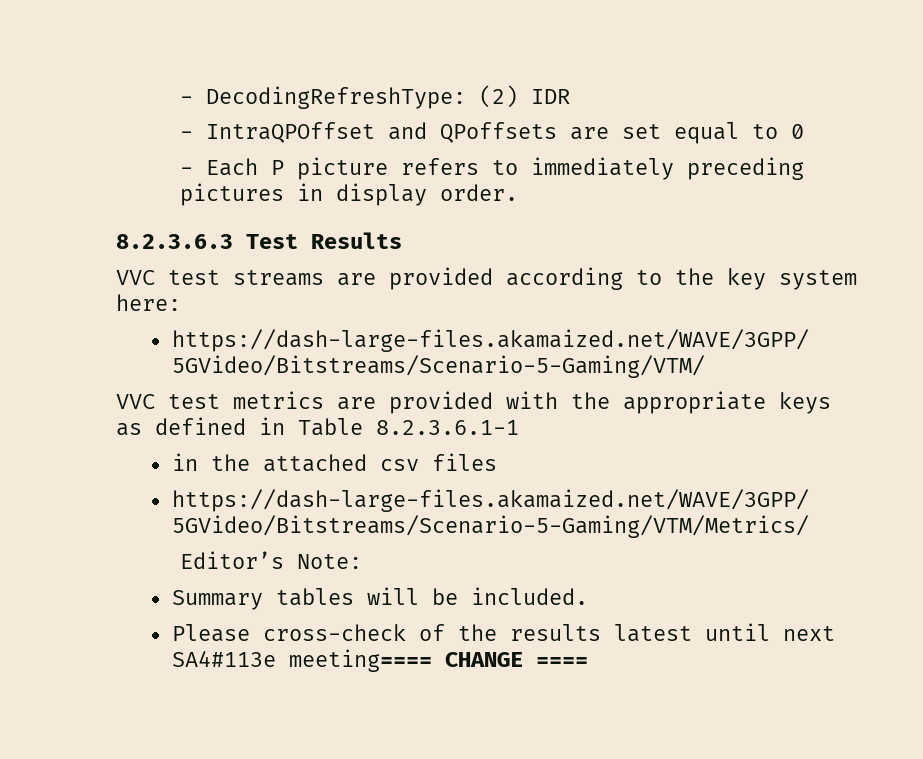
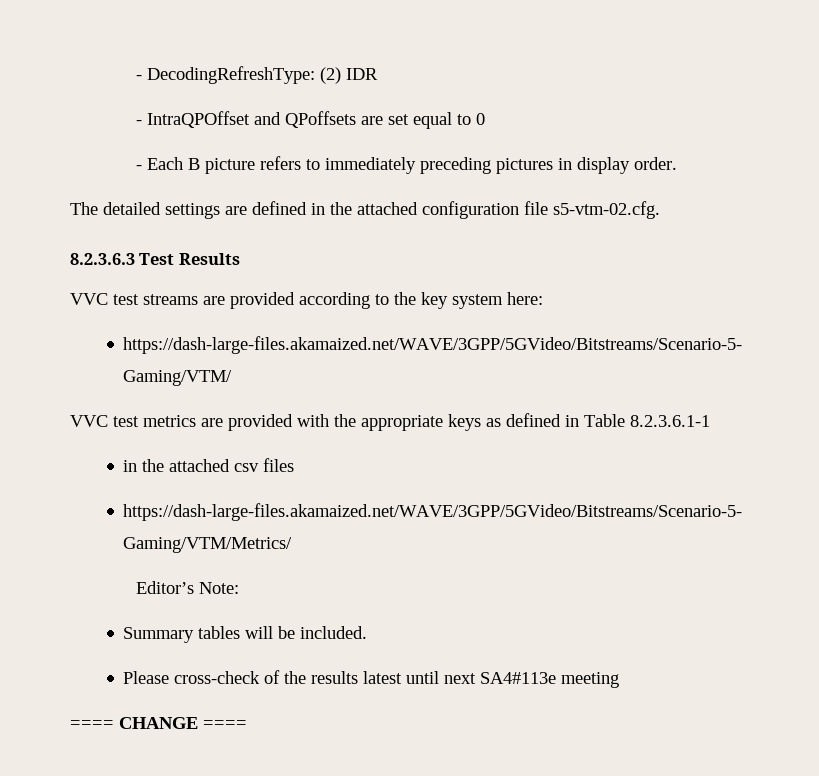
- - Each P picture refers to immediately preceding pictures in display order.
+ - Each B picture refers to immediately preceding pictures in display order.
+ The detailed settings are defined in the attached configuration file s5-vtm-02.cfg.
- Please cross-check of the results latest until next SA4#113e meeting==== CHANGE ====
+ Please cross-check of the results latest until next SA4#113e meeting
+ ==== CHANGE ====

